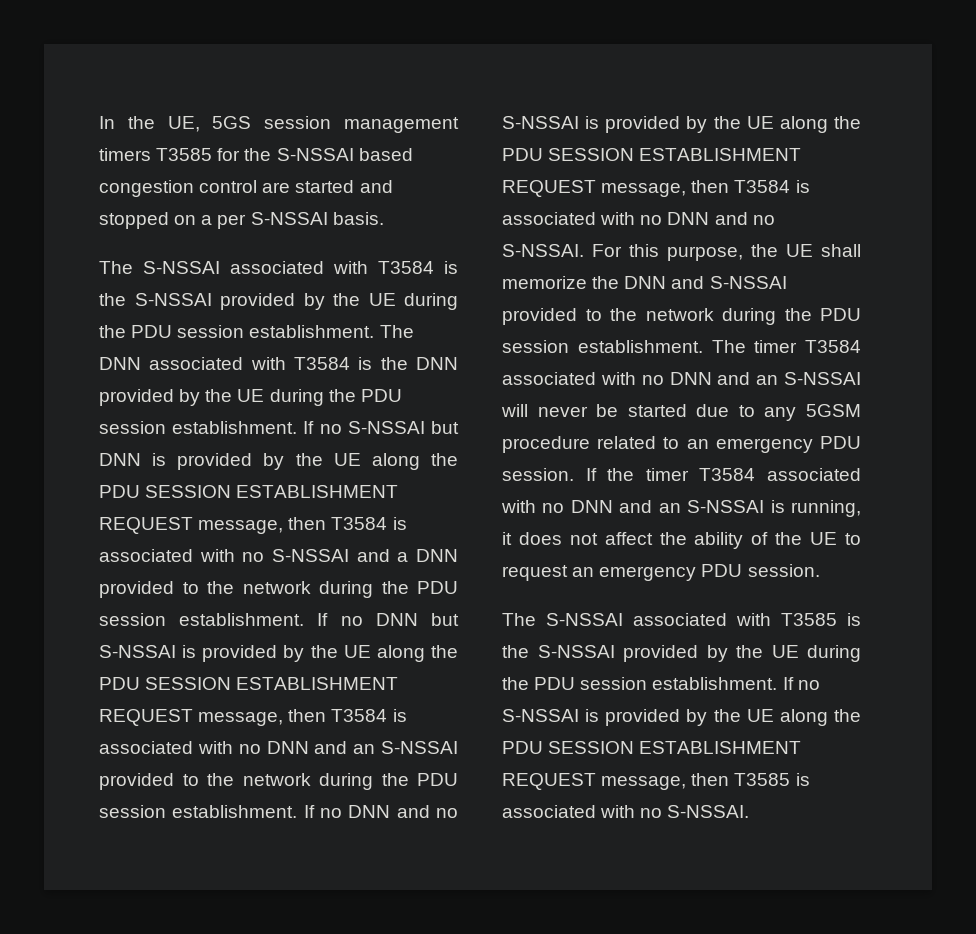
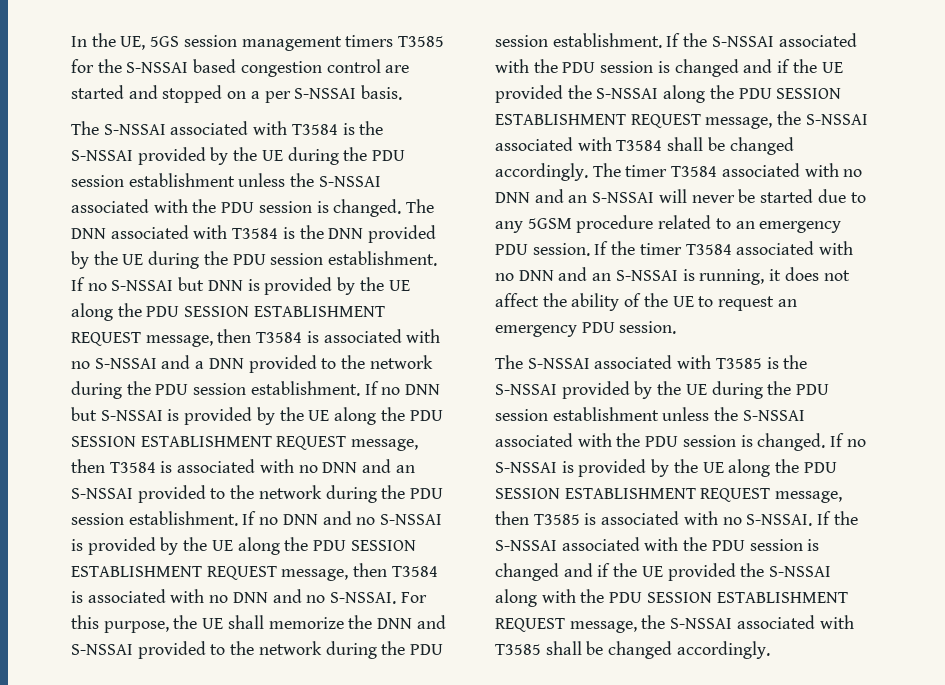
- The S-NSSAI associated with T3584 is the S-NSSAI provided by the UE during the PDU session establishment.
+ The S-NSSAI associated with T3584 is the S-NSSAI provided by the UE during the PDU session establishment unless the S-NSSAI associated with the PDU session is changed.
+ If the S-NSSAI associated with the PDU session is changed and if the UE provided the S-NSSAI along the PDU SESSION ESTABLISHMENT REQUEST message, the S-NSSAI associated with T3584 shall be changed accordingly.
- The S-NSSAI associated with T3585 is the S-NSSAI provided by the UE during the PDU session establishment.
+ The S-NSSAI associated with T3585 is the S-NSSAI provided by the UE during the PDU session establishment unless the S-NSSAI associated with the PDU session is changed.
+ If the S-NSSAI associated with the PDU session is changed and if the UE provided the S-NSSAI along with the PDU SESSION ESTABLISHMENT REQUEST message, the S-NSSAI associated with T3585 shall be changed accordingly.

